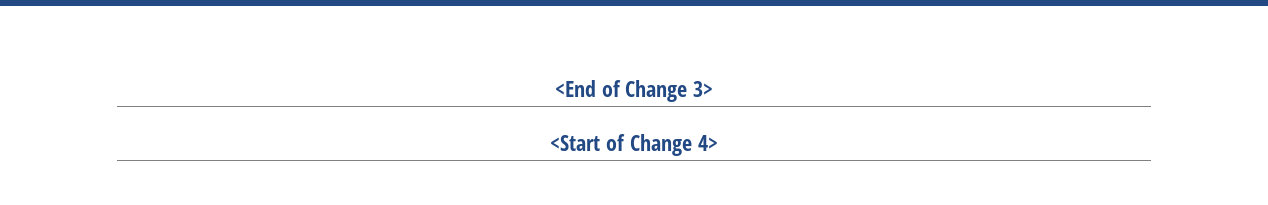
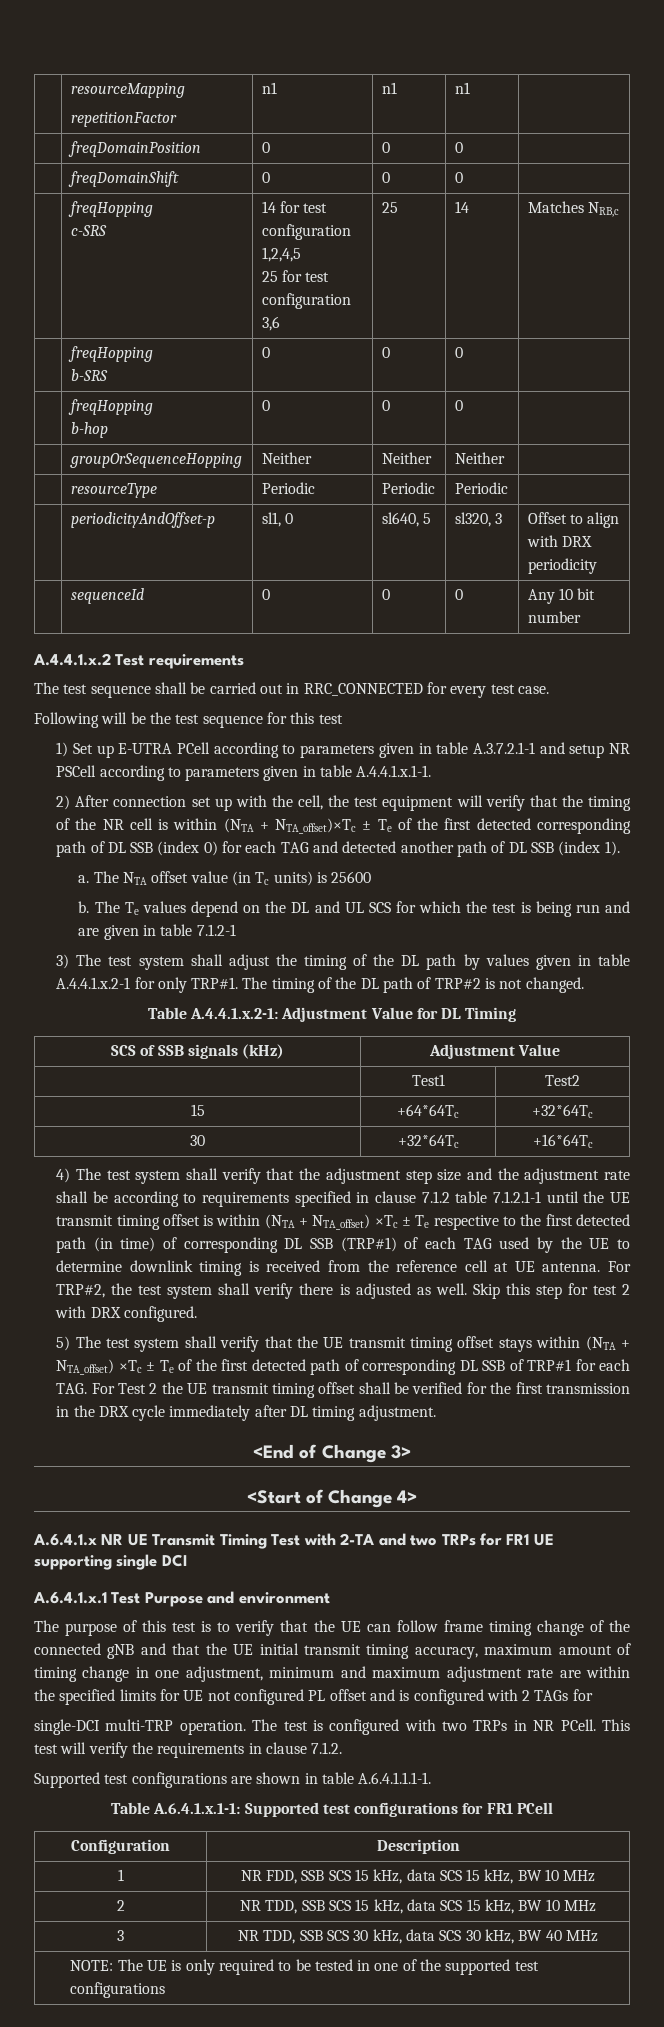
+ | resourceMapping
+ repetitionFactor | n1 | n1 | n1 |
+ | freqDomainPosition | 0 | 0 | 0 |
+ | freqDomainShift | 0 | 0 | 0 |
+ | freqHopping
+ c-SRS | 14 for test configuration 1,2,4,5
+ 25 for test configuration 3,6 | 25 | 14 | Matches NRB,c
+ | freqHopping
+ b-SRS | 0 | 0 | 0 |
+ | freqHopping
+ b-hop | 0 | 0 | 0 |
+ | groupOrSequenceHopping | Neither | Neither | Neither |
+ | resourceType | Periodic | Periodic | Periodic |
+ | periodicityAndOffset-p | sl1, 0 | sl640, 5 | sl320, 3 | Offset to align with DRX periodicity
+ | sequenceId | 0 | 0 | 0 | Any 10 bit number
+ A.4.4.1.x.2 Test requirements
+ The test sequence shall be carried out in RRC_CONNECTED for every test case.
+ Following will be the test sequence for this test
+ 1) Set up E-UTRA PCell according to parameters given in table A.3.7.2.1-1 and setup NR PSCell according to parameters given in table A.4.4.1.x.1-1.
+ 2) After connection set up with the cell, the test equipment will verify that the timing of the NR cell is within (NTA + NTA_offset)×Tc ± Te of the first detected corresponding path of DL SSB (index 0) for each TAG and detected another path of DL SSB (index 1).
+ a. The NTA offset value (in Tc units) is 25600
+ b. The Te values depend on the DL and UL SCS for which the test is being run and are given in table 7.1.2-1
+ 3) The test system shall adjust the timing of the DL path by values given in table A.4.4.1.x.2-1 for only TRP#1. The timing of the DL path of TRP#2 is not changed.
+ Table A.4.4.1.x.2-1: Adjustment Value for DL Timing
+ SCS of SSB signals (kHz) | Adjustment Value
+ | Test1 | Test2
+ 15 | +64*64Tc | +32*64Tc
+ 30 | +32*64Tc | +16*64Tc
+ 4) The test system shall verify that the adjustment step size and the adjustment rate shall be according to requirements specified in clause 7.1.2 table 7.1.2.1-1 until the UE transmit timing offset is within (NTA + NTA_offset) ×Tc ± Te respective to the first detected path (in time) of corresponding DL SSB (TRP#1) of each TAG used by the UE to determine downlink timing is received from the reference cell at UE antenna. For TRP#2, the test system shall verify there is adjusted as well. Skip this step for test 2 with DRX configured.
+ 5) The test system shall verify that the UE transmit timing offset stays within (NTA + NTA_offset) ×Tc ± Te of the first detected path of corresponding DL SSB of TRP#1 for each TAG. For Test 2 the UE transmit timing offset shall be verified for the first transmission in the DRX cycle immediately after DL timing adjustment.
+ A.6.4.1.x NR UE Transmit Timing Test with 2-TA and two TRPs for FR1 UE supporting single DCI
+ A.6.4.1.x.1 Test Purpose and environment
+ The purpose of this test is to verify that the UE can follow frame timing change of the connected gNB and that the UE initial transmit timing accuracy, maximum amount of timing change in one adjustment, minimum and maximum adjustment rate are within the specified limits for UE not configured PL offset and is configured with 2 TAGs for
+ single-DCI multi-TRP operation. The test is configured with two TRPs in NR PCell. This test will verify the requirements in clause 7.1.2.
+ Supported test configurations are shown in table A.6.4.1.1.1-1.
+ Table A.6.4.1.x.1-1: Supported test configurations for FR1 PCell
+ Configuration | Description
+ 1 | NR FDD, SSB SCS 15 kHz, data SCS 15 kHz, BW 10 MHz
+ 2 | NR TDD, SSB SCS 15 kHz, data SCS 15 kHz, BW 10 MHz
+ 3 | NR TDD, SSB SCS 30 kHz, data SCS 30 kHz, BW 40 MHz
+ NOTE: The UE is only required to be tested in one of the supported test configurations

